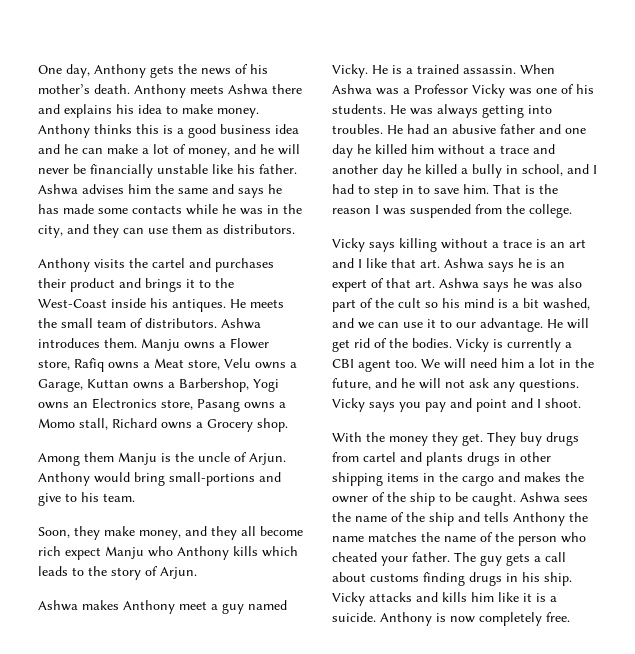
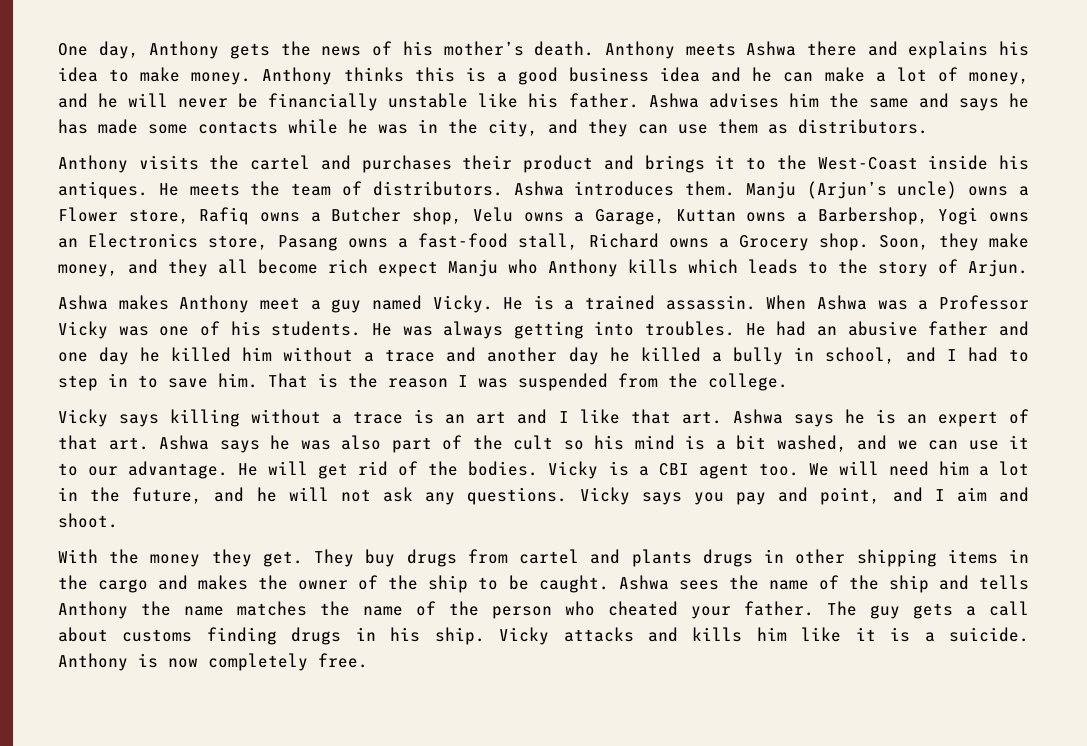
- He meets the small team of distributors.
+ He meets the team of distributors.
- Manju owns a Flower store, Rafiq owns a Meat store, Velu owns a Garage, Kuttan owns a Barbershop, Yogi owns an Electronics store, Pasang owns a Momo stall, Richard owns a Grocery shop.
- Among them Manju is the uncle of Arjun. Anthony would bring small-portions and give to his team.
- Soon, they make money, and they all become rich expect Manju who Anthony kills which leads to the story of Arjun.
+ Manju (Arjun’s uncle) owns a Flower store, Rafiq owns a Butcher shop, Velu owns a Garage, Kuttan owns a Barbershop, Yogi owns an Electronics store, Pasang owns a fast-food stall, Richard owns a Grocery shop. Soon, they make money, and they all become rich expect Manju who Anthony kills which leads to the story of Arjun.
- Vicky is currently a CBI agent too.
+ Vicky is a CBI agent too.
- Vicky says you pay and point and I shoot.
+ Vicky says you pay and point, and I aim and shoot.

